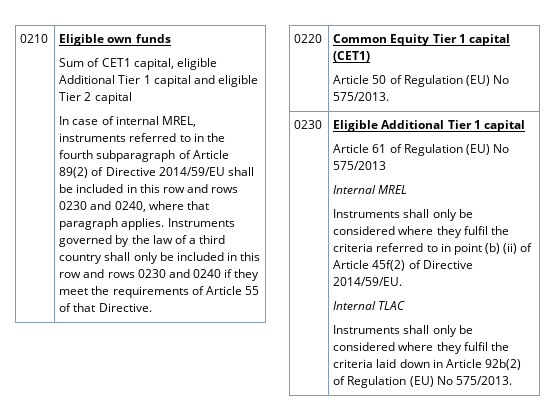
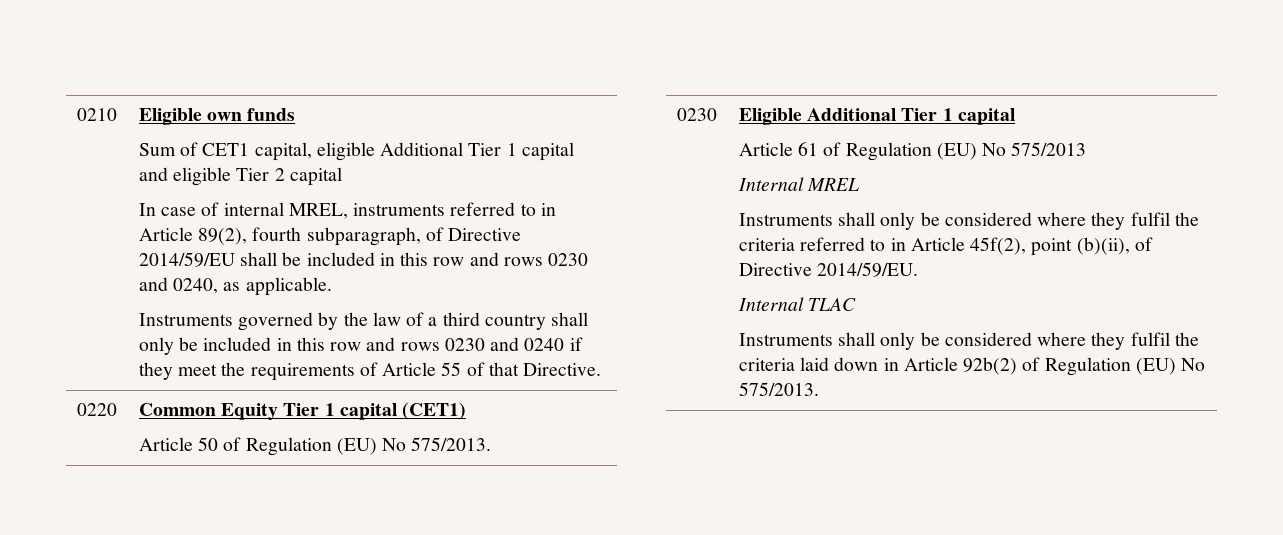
- In case of internal MREL, instruments referred to in the fourth subparagraph of Article 89(2) of Directive 2014/59/EU shall be included in this row and rows 0230 and 0240, where that paragraph applies. Instruments governed by the law of a third country shall only be included in this row and rows 0230 and 0240 if they meet the requirements of Article 55 of that Directive.
+ In case of internal MREL, instruments referred to in Article 89(2), fourth subparagraph, of Directive 2014/59/EU shall be included in this row and rows 0230 and 0240, as applicable.
+ Instruments governed by the law of a third country shall only be included in this row and rows 0230 and 0240 if they meet the requirements of Article 55 of that Directive.
- Instruments shall only be considered where they fulfil the criteria referred to in point (b) (ii) of Article 45f(2) of Directive 2014/59/EU.
+ Instruments shall only be considered where they fulfil the criteria referred to in Article 45f(2), point (b)(ii), of Directive 2014/59/EU.

